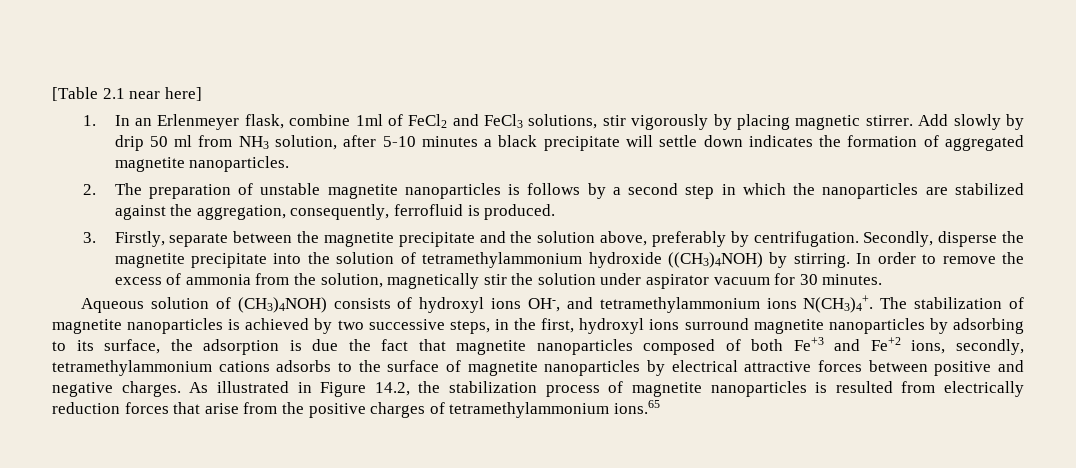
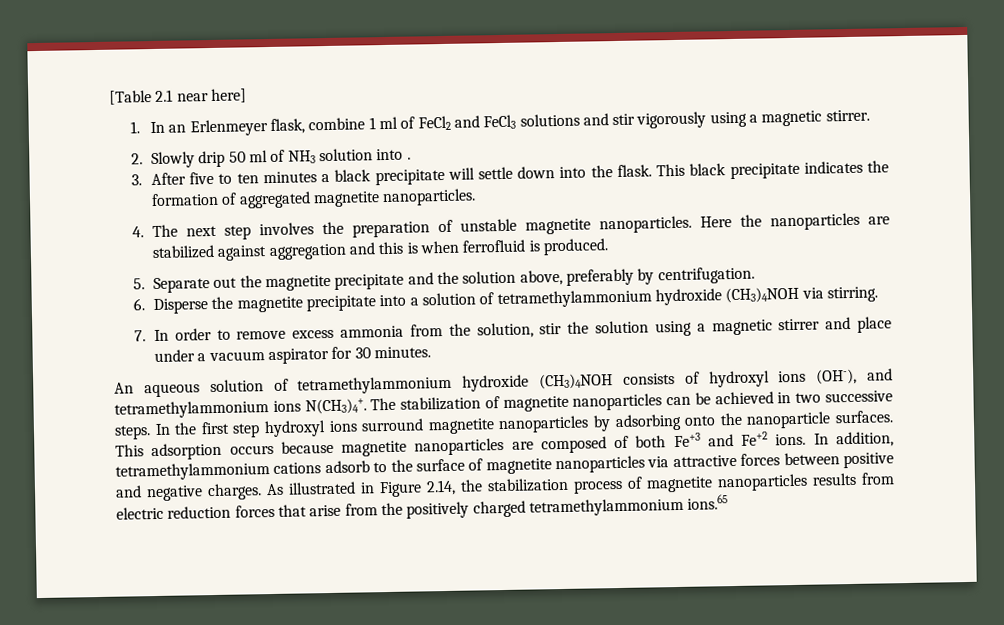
- 1. In an Erlenmeyer flask, combine 1ml of FeCl2 and FeCl3 solutions, stir vigorously by placing magnetic stirrer. Add slowly by drip 50 ml from NH3 solution, after 5-10 minutes a black precipitate will settle down indicates the formation of aggregated magnetite nanoparticles.
+ 1. In an Erlenmeyer flask, combine 1 ml of FeCl2 and FeCl3 solutions and stir vigorously using a magnetic stirrer.
+ 2. Slowly drip 50 ml of NH3 solution into .
+ 3. After five to ten minutes a black precipitate will settle down into the flask. This black precipitate indicates the formation of aggregated magnetite nanoparticles.
- 2. The preparation of unstable magnetite nanoparticles is follows by a second step in which the nanoparticles are stabilized against the aggregation, consequently, ferrofluid is produced.
+ 4. The next step involves the preparation of unstable magnetite nanoparticles. Here the nanoparticles are stabilized against aggregation and this is when ferrofluid is produced.
- 3. Firstly, separate between the magnetite precipitate and the solution above, preferably by centrifugation. Secondly, disperse the magnetite precipitate into the solution of tetramethylammonium hydroxide ((CH3)4NOH) by stirring. In order to remove the excess of ammonia from the solution, magnetically stir the solution under aspirator vacuum for 30 minutes.
- Aqueous solution of (CH3)4NOH) consists of hydroxyl ions OH-, and tetramethylammonium ions N(CH3)4+.
+ 5. Separate out the magnetite precipitate and the solution above, preferably by centrifugation.
+ 6. Disperse the magnetite precipitate into a solution of tetramethylammonium hydroxide (CH3)4NOH via stirring.
+ 7. In order to remove excess ammonia from the solution, stir the solution using a magnetic stirrer and place under a vacuum aspirator for 30 minutes.
+ An aqueous solution of tetramethylammonium hydroxide (CH3)4NOH consists of hydroxyl ions (OH-), and tetramethylammonium ions N(CH3)4+.
- The stabilization of magnetite nanoparticles is achieved by two successive steps, in the first, hydroxyl ions surround magnetite nanoparticles by adsorbing to its surface, the adsorption is due the fact that magnetite nanoparticles composed of both Fe+3 and Fe+2 ions, secondly, tetramethylammonium cations adsorbs to the surface of magnetite nanoparticles by electrical attractive forces between positive and negative charges.
+ The stabilization of magnetite nanoparticles can be achieved in two successive steps. In the first step hydroxyl ions surround magnetite nanoparticles by adsorbing onto the nanoparticle surfaces. This adsorption occurs because magnetite nanoparticles are composed of both Fe+3 and Fe+2 ions. In addition, tetramethylammonium cations adsorb to the surface of magnetite nanoparticles via attractive forces between positive and negative charges.
- As illustrated in Figure 14.2, the stabilization process of magnetite nanoparticles is resulted from electrically reduction forces that arise from the positive charges of tetramethylammonium ions.65
+ As illustrated in Figure 2.14, the stabilization process of magnetite nanoparticles results from electric reduction forces that arise from the positively charged tetramethylammonium ions.65

